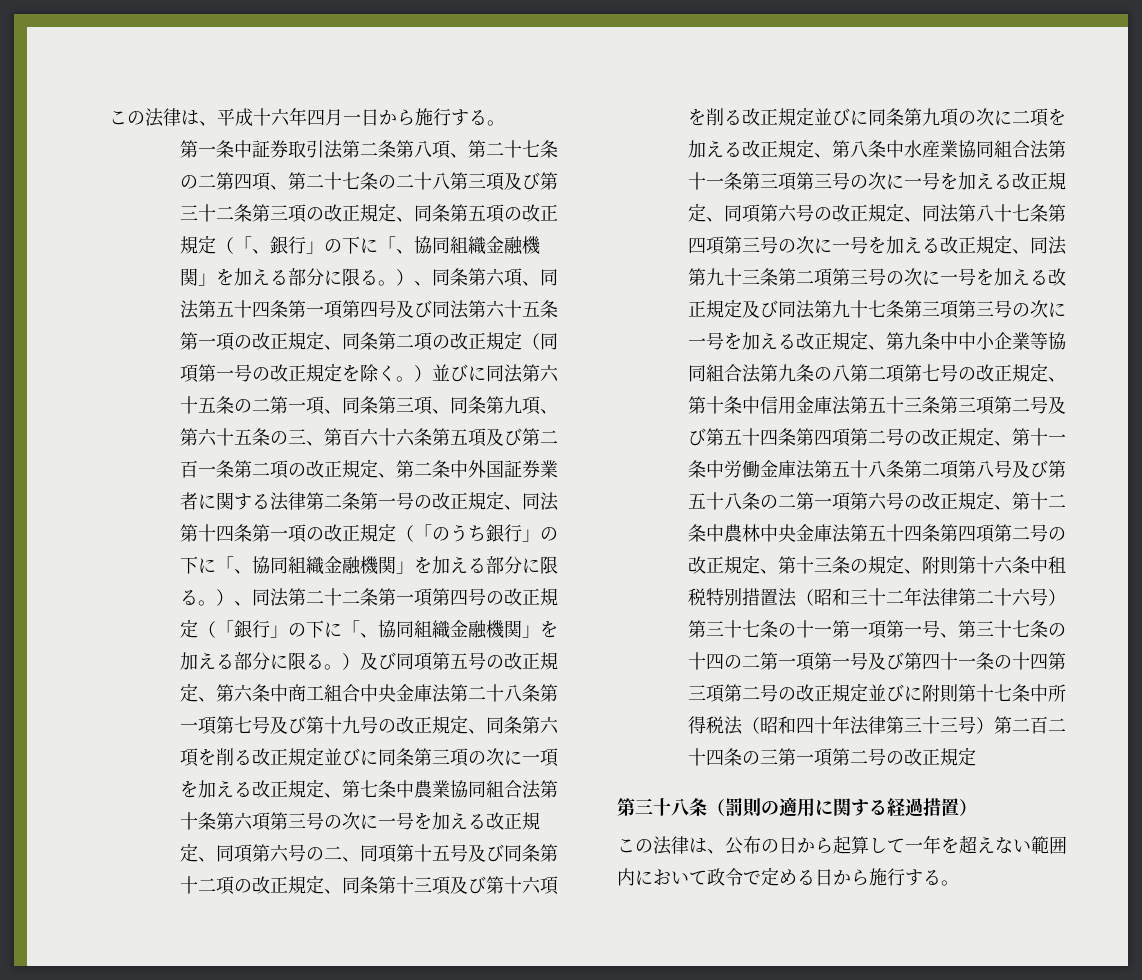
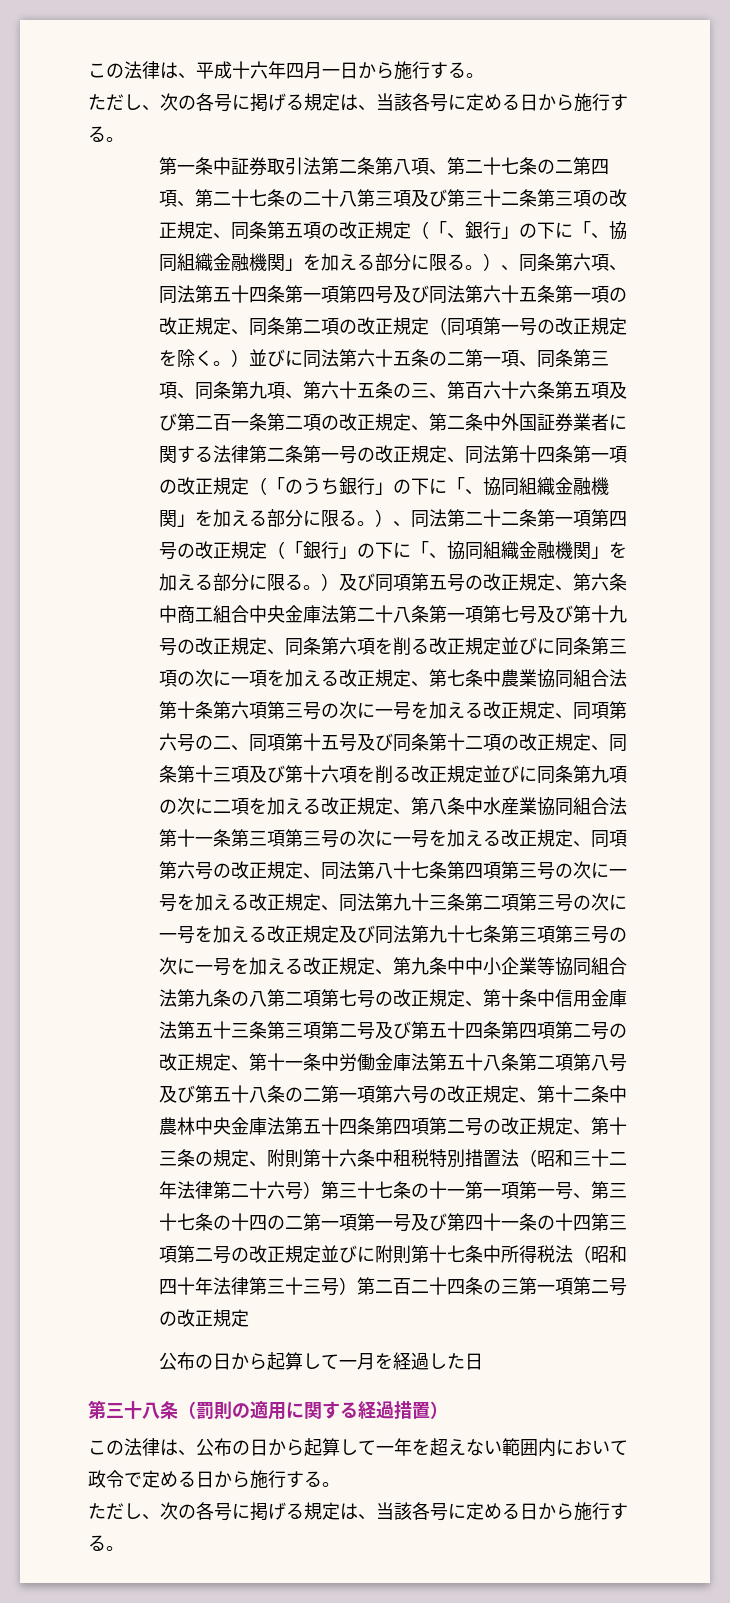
  この法律は、平成十六年四月一日から施行する。
+ ただし、次の各号に掲げる規定は、当該各号に定める日から施行する。
+ 公布の日から起算して一月を経過した日
  この法律は、公布の日から起算して一年を超えない範囲内において政令で定める日から施行する。
+ ただし、次の各号に掲げる規定は、当該各号に定める日から施行する。

